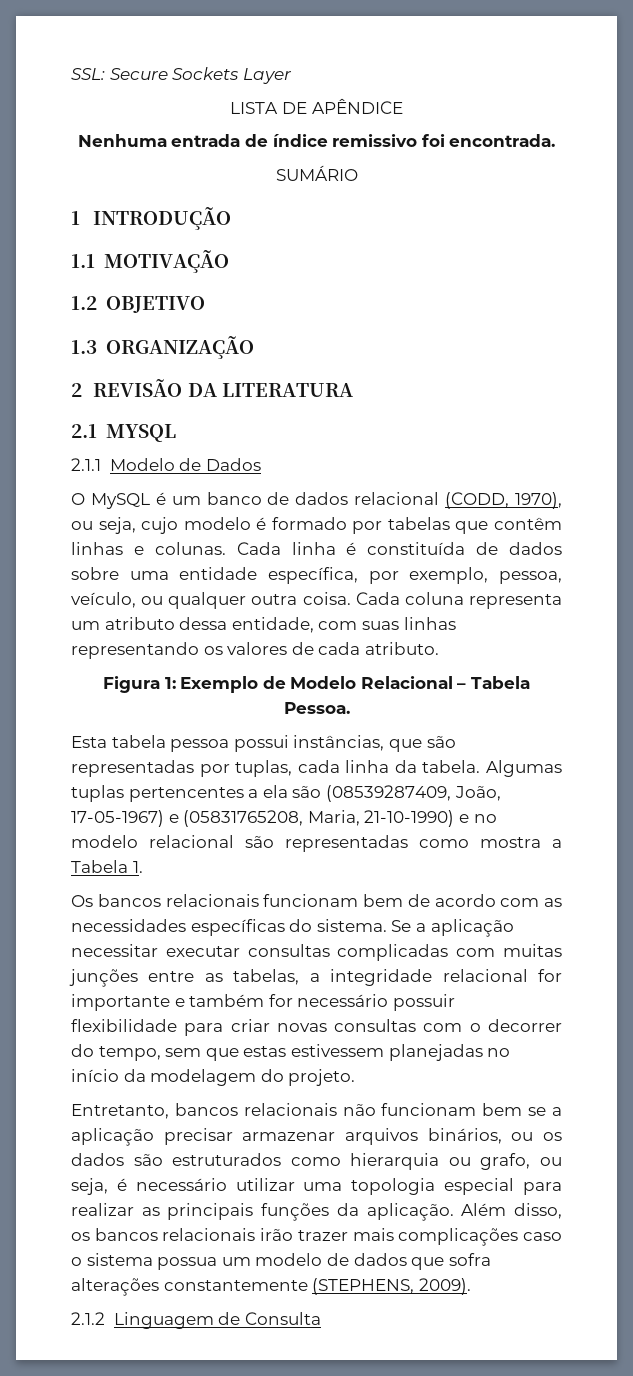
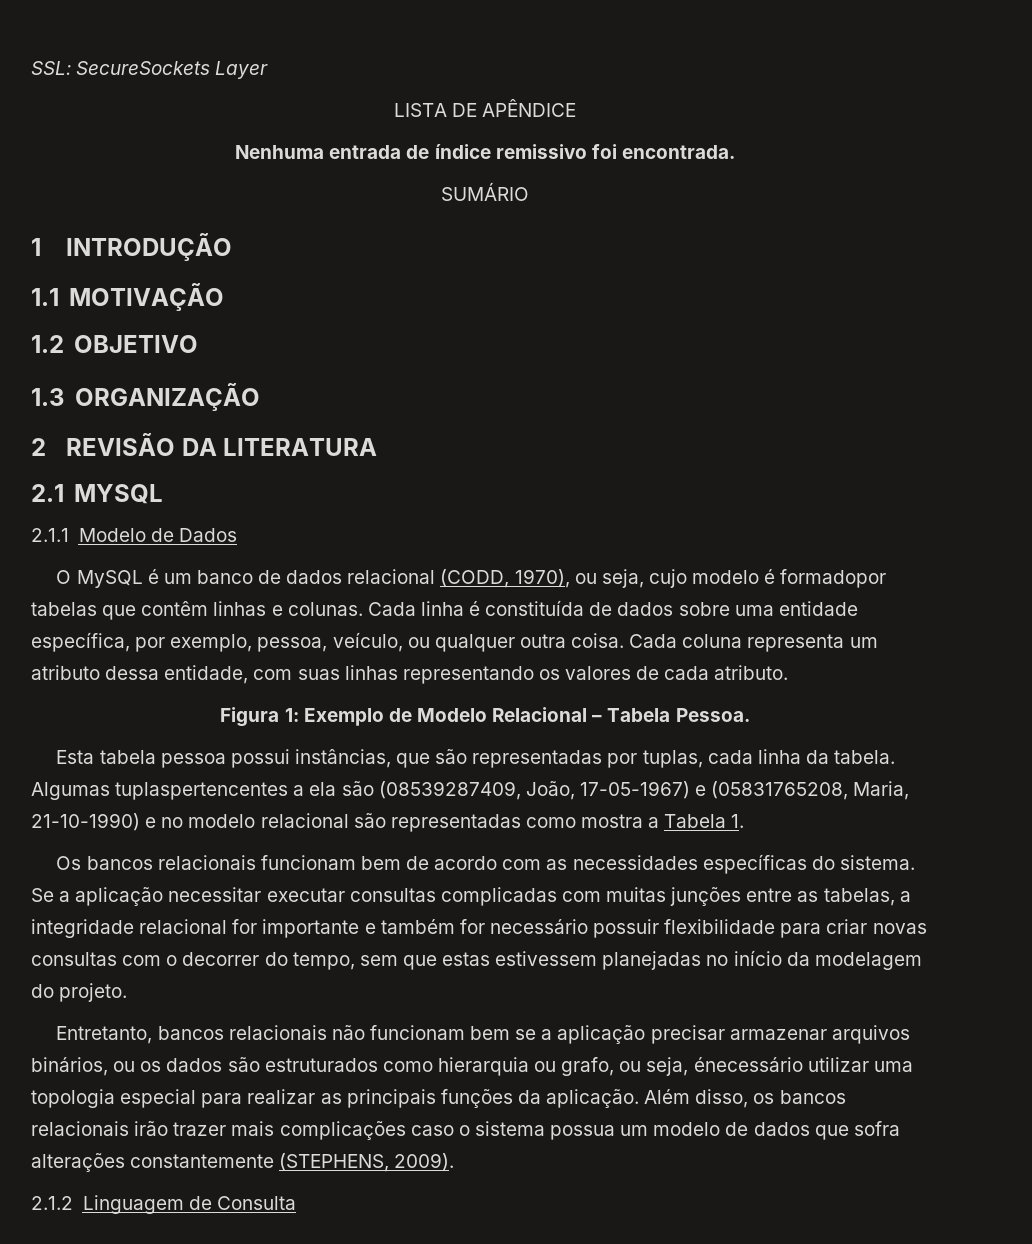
- SSL: Secure Sockets Layer
+ SSL: SecureSockets Layer
- O MySQL é um banco de dados relacional (CODD, 1970), ou seja, cujo modelo é formado por tabelas que contêm linhas e colunas.
+ O MySQL é um banco de dados relacional (CODD, 1970), ou seja, cujo modelo é formadopor tabelas que contêm linhas e colunas.
- Algumas tuplas pertencentes a ela são (08539287409, João, 17-05-1967) e (05831765208, Maria, 21-10-1990) e no modelo relacional são representadas como mostra a Tabela 1.
+ Algumas tuplaspertencentes a ela são (08539287409, João, 17-05-1967) e (05831765208, Maria, 21-10-1990) e no modelo relacional são representadas como mostra a Tabela 1.
- Entretanto, bancos relacionais não funcionam bem se a aplicação precisar armazenar arquivos binários, ou os dados são estruturados como hierarquia ou grafo, ou seja, é necessário utilizar uma topologia especial para realizar as principais funções da aplicação.
+ Entretanto, bancos relacionais não funcionam bem se a aplicação precisar armazenar arquivos binários, ou os dados são estruturados como hierarquia ou grafo, ou seja, énecessário utilizar uma topologia especial para realizar as principais funções da aplicação.

